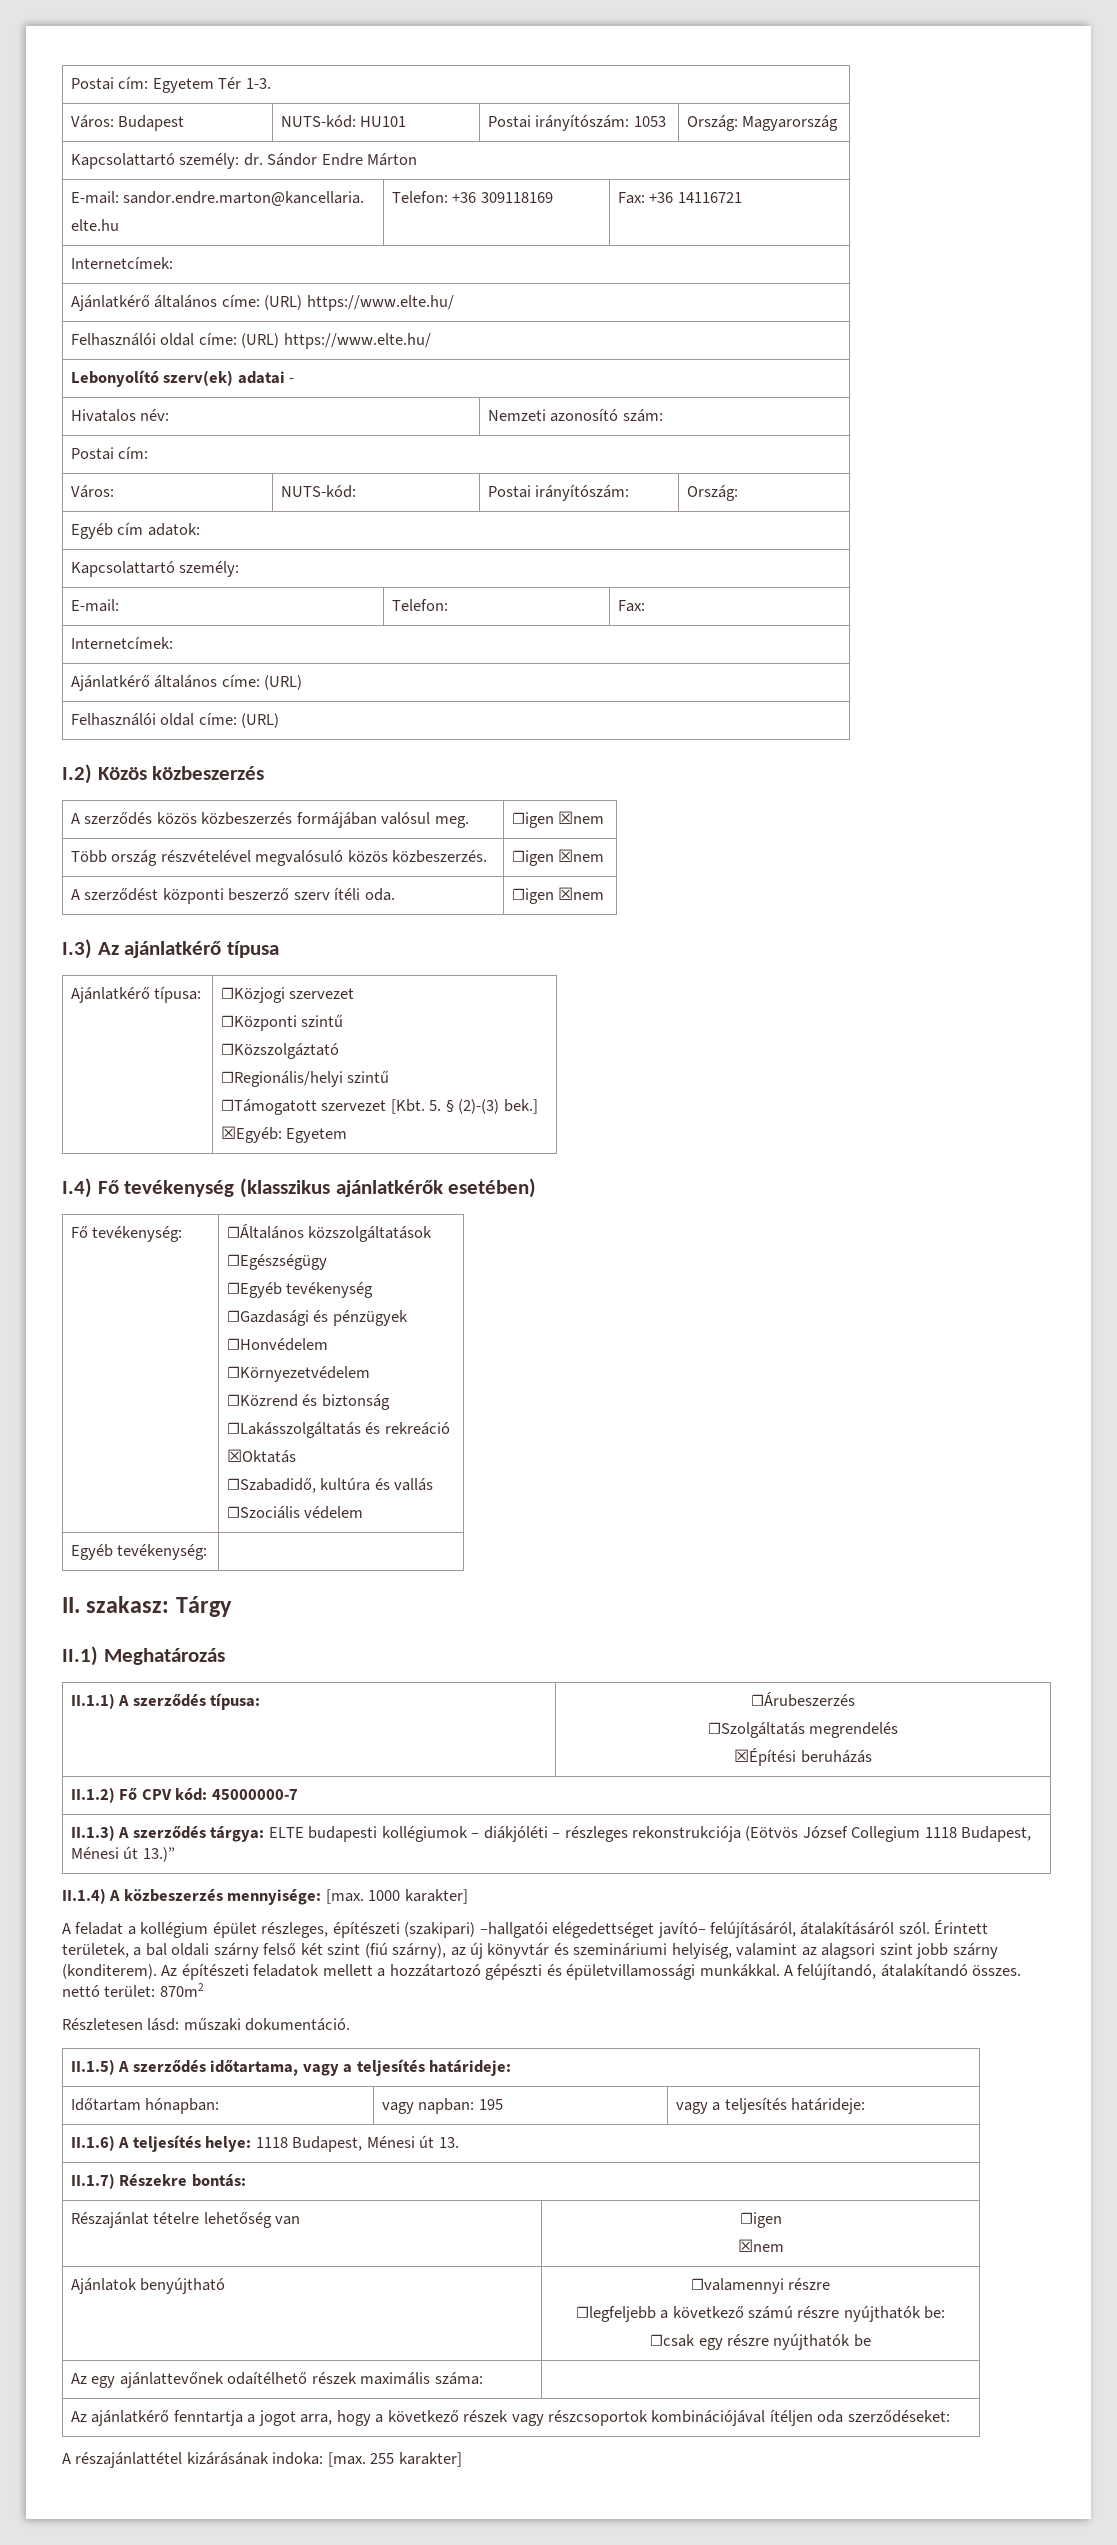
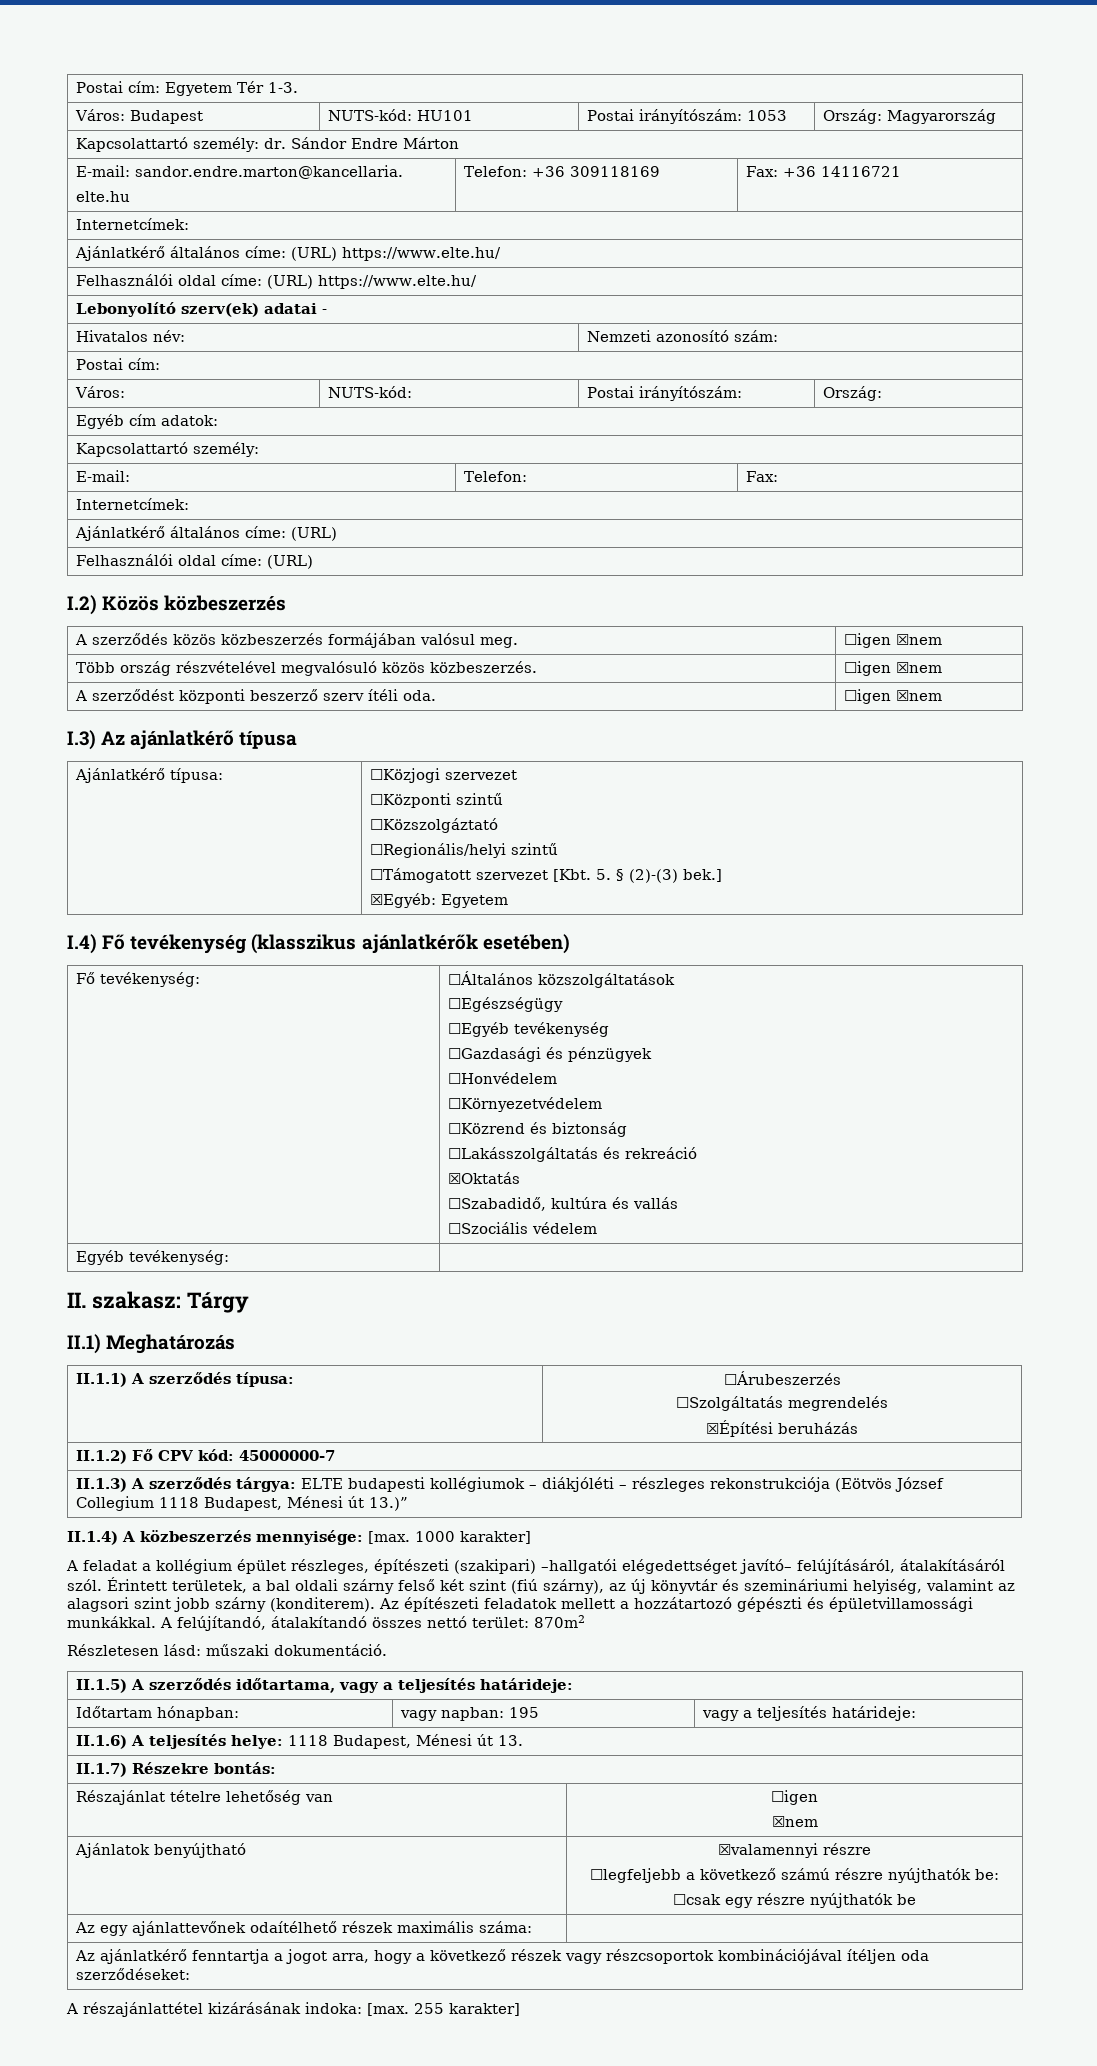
- A felújítandó, átalakítandó összes. nettó terület: 870m2
+ A felújítandó, átalakítandó összes nettó terület: 870m2
- Ajánlatok benyújtható | ☐valamennyi részre
+ Ajánlatok benyújtható | ☒valamennyi részre

